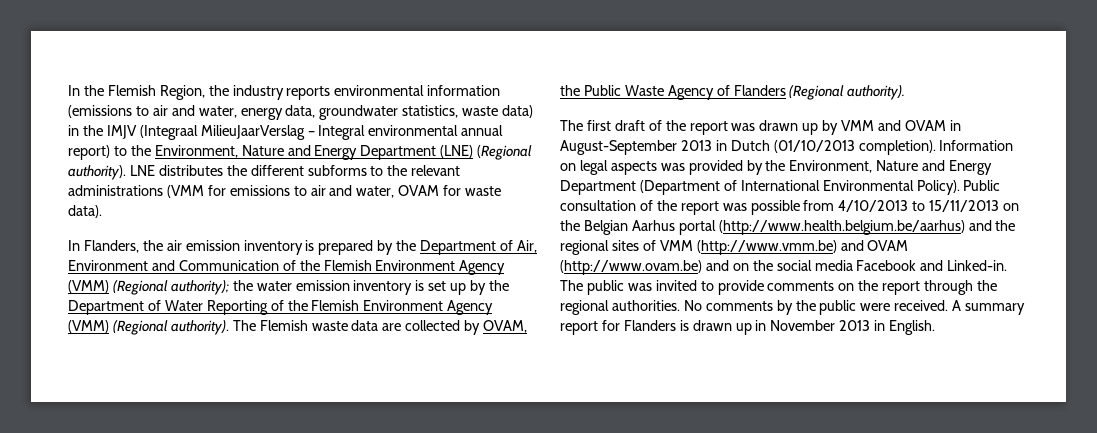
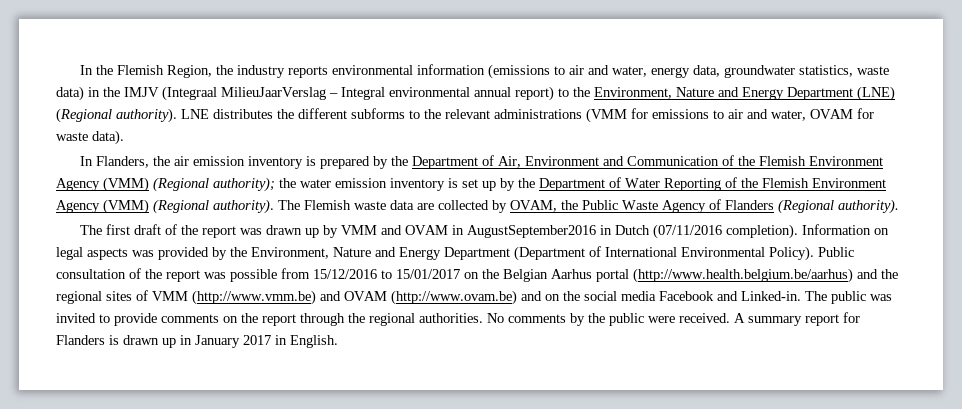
- The first draft of the report was drawn up by VMM and OVAM in August-September 2013 in Dutch (01/10/2013 completion).
+ The first draft of the report was drawn up by VMM and OVAM in AugustSeptember2016 in Dutch (07/11/2016 completion).
- Public consultation of the report was possible from 4/10/2013 to 15/11/2013 on the Belgian Aarhus portal (http://www.health.belgium.be/aarhus) and the regional sites of VMM (http://www.vmm.be) and OVAM (http://www.ovam.be) and on the social media Facebook and Linked-in.
+ Public consultation of the report was possible from 15/12/2016 to 15/01/2017 on the Belgian Aarhus portal (http://www.health.belgium.be/aarhus) and the regional sites of VMM (http://www.vmm.be) and OVAM (http://www.ovam.be) and on the social media Facebook and Linked-in.
- A summary report for Flanders is drawn up in November 2013 in English.
+ A summary report for Flanders is drawn up in January 2017 in English.

